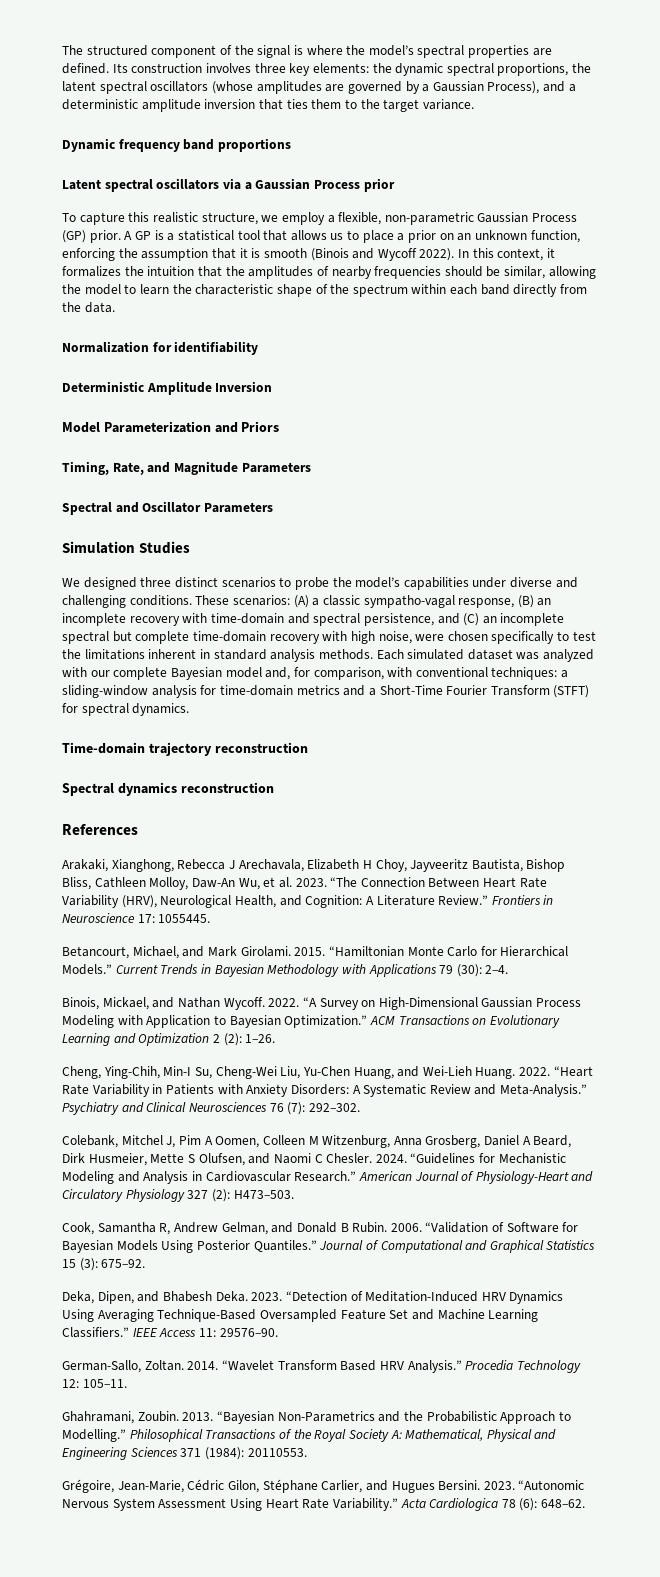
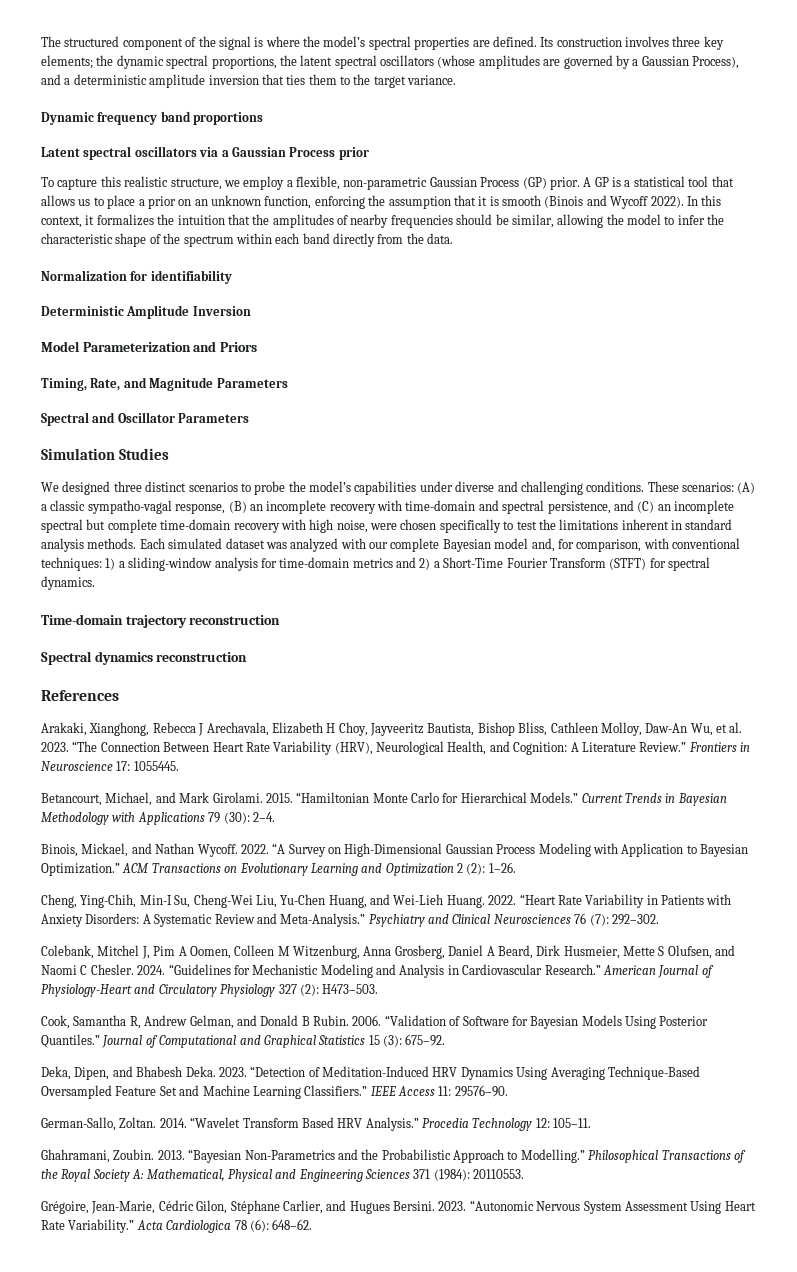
- Its construction involves three key elements: the dynamic spectral proportions, the latent spectral oscillators (whose amplitudes are governed by a Gaussian Process), and a deterministic amplitude inversion that ties them to the target variance.
+ Its construction involves three key elements; the dynamic spectral proportions, the latent spectral oscillators (whose amplitudes are governed by a Gaussian Process), and a deterministic amplitude inversion that ties them to the target variance.
- In this context, it formalizes the intuition that the amplitudes of nearby frequencies should be similar, allowing the model to learn the characteristic shape of the spectrum within each band directly from the data.
+ In this context, it formalizes the intuition that the amplitudes of nearby frequencies should be similar, allowing the model to infer the characteristic shape of the spectrum within each band directly from the data.
- Each simulated dataset was analyzed with our complete Bayesian model and, for comparison, with conventional techniques: a sliding-window analysis for time-domain metrics and a Short-Time Fourier Transform (STFT) for spectral dynamics.
+ Each simulated dataset was analyzed with our complete Bayesian model and, for comparison, with conventional techniques: 1) a sliding-window analysis for time-domain metrics and 2) a Short-Time Fourier Transform (STFT) for spectral dynamics.

